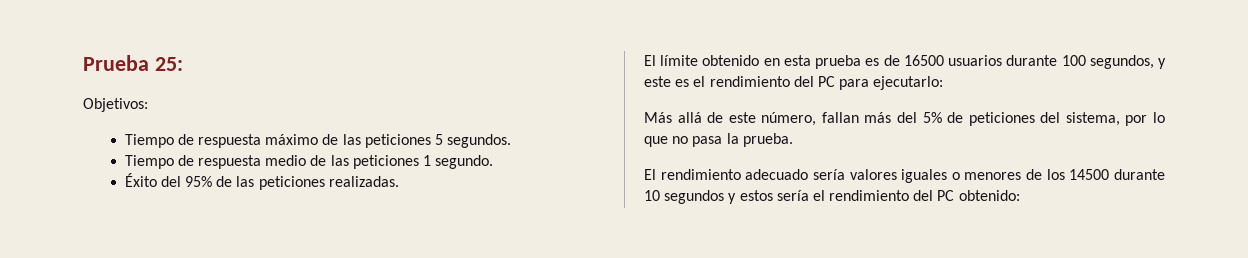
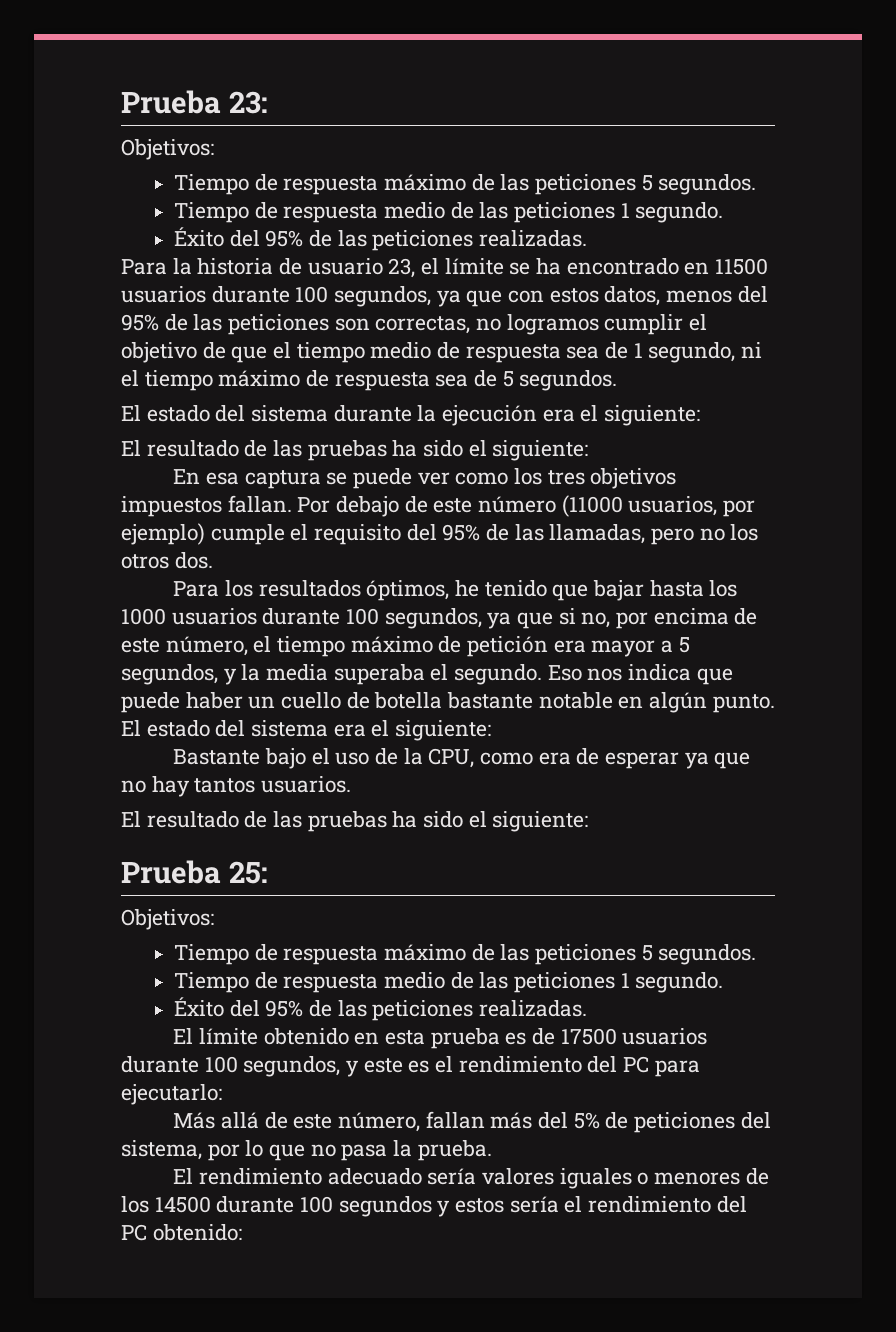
+ Prueba 23:
+ Objetivos:
+ Tiempo de respuesta máximo de las peticiones 5 segundos.
+ Tiempo de respuesta medio de las peticiones 1 segundo.
+ Éxito del 95% de las peticiones realizadas.
+ Para la historia de usuario 23, el límite se ha encontrado en 11500 usuarios durante 100 segundos, ya que con estos datos, menos del 95% de las peticiones son correctas, no logramos cumplir el objetivo de que el tiempo medio de respuesta sea de 1 segundo, ni el tiempo máximo de respuesta sea de 5 segundos.
+ El estado del sistema durante la ejecución era el siguiente:
+ El resultado de las pruebas ha sido el siguiente:
+ En esa captura se puede ver como los tres objetivos impuestos fallan. Por debajo de este número (11000 usuarios, por ejemplo) cumple el requisito del 95% de las llamadas, pero no los otros dos.
+ Para los resultados óptimos, he tenido que bajar hasta los 1000 usuarios durante 100 segundos, ya que si no, por encima de este número, el tiempo máximo de petición era mayor a 5 segundos, y la media superaba el segundo. Eso nos indica que puede haber un cuello de botella bastante notable en algún punto. El estado del sistema era el siguiente:
+ Bastante bajo el uso de la CPU, como era de esperar ya que no hay tantos usuarios.
+ El resultado de las pruebas ha sido el siguiente:
- El límite obtenido en esta prueba es de 16500 usuarios durante 100 segundos, y este es el rendimiento del PC para ejecutarlo:
+ El límite obtenido en esta prueba es de 17500 usuarios durante 100 segundos, y este es el rendimiento del PC para ejecutarlo:
- El rendimiento adecuado sería valores iguales o menores de los 14500 durante 10 segundos y estos sería el rendimiento del PC obtenido:
+ El rendimiento adecuado sería valores iguales o menores de los 14500 durante 100 segundos y estos sería el rendimiento del PC obtenido:

